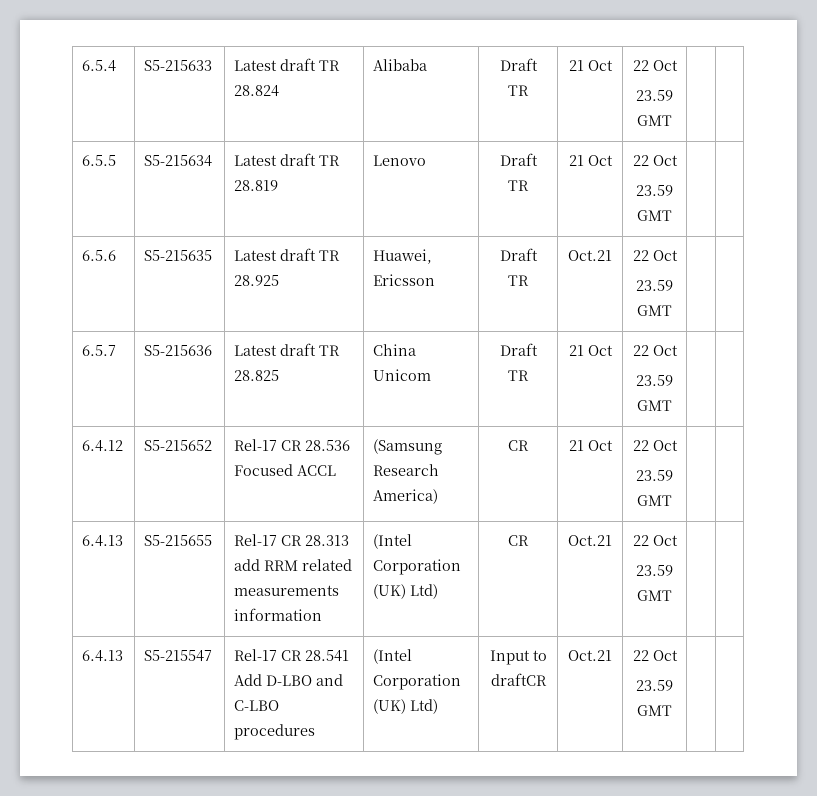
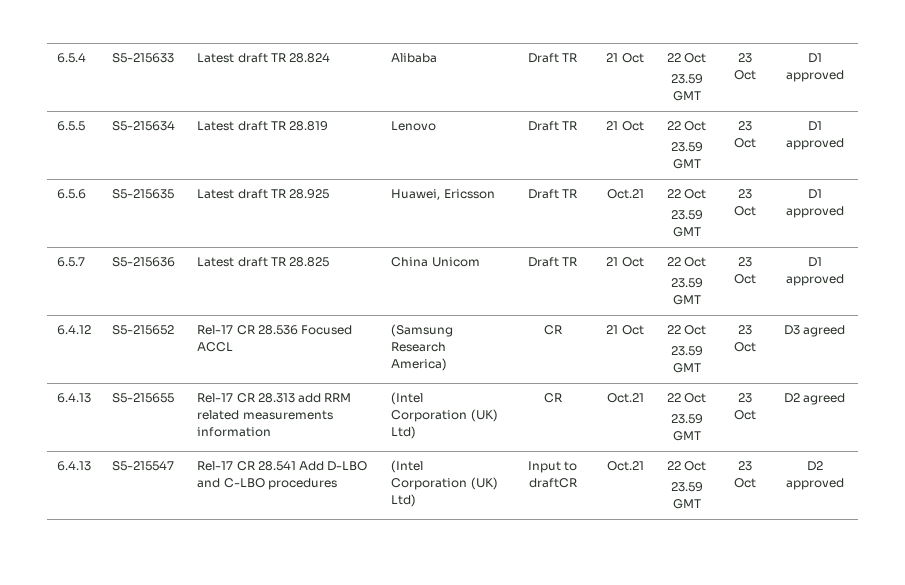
  6.5.4 | S5-215633 | Latest draft TR 28.824 | Alibaba | Draft TR | 21 Oct | 22 Oct
- 23.59 GMT | |
+ 23.59 GMT | 23 Oct | D1 approved
  6.5.5 | S5-215634 | Latest draft TR 28.819 | Lenovo | Draft TR | 21 Oct | 22 Oct
- 23.59 GMT | |
+ 23.59 GMT | 23 Oct | D1 approved
  6.5.6 | S5-215635 | Latest draft TR 28.925 | Huawei, Ericsson | Draft TR | Oct.21 | 22 Oct
- 23.59 GMT | |
+ 23.59 GMT | 23 Oct | D1 approved
  6.5.7 | S5-215636 | Latest draft TR 28.825 | China Unicom | Draft TR | 21 Oct | 22 Oct
- 23.59 GMT | |
+ 23.59 GMT | 23 Oct | D1 approved
  6.4.12 | S5-215652 | Rel-17 CR 28.536 Focused ACCL | (Samsung Research America) | CR | 21 Oct | 22 Oct
- 23.59 GMT | |
+ 23.59 GMT | 23 Oct | D3 agreed
  6.4.13 | S5-215655 | Rel-17 CR 28.313 add RRM related measurements information | (Intel Corporation (UK) Ltd) | CR | Oct.21 | 22 Oct
- 23.59 GMT | |
+ 23.59 GMT | 23 Oct | D2 agreed
  6.4.13 | S5-215547 | Rel-17 CR 28.541 Add D-LBO and C-LBO procedures | (Intel Corporation (UK) Ltd) | Input to draftCR | Oct.21 | 22 Oct
- 23.59 GMT | |
+ 23.59 GMT | 23 Oct | D2 approved

